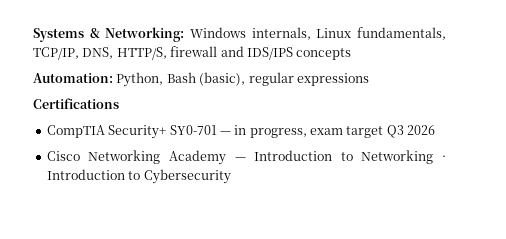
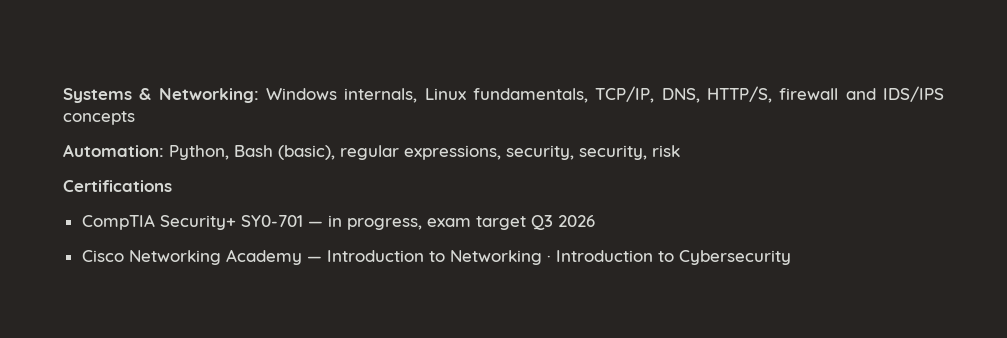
- Automation: Python, Bash (basic), regular expressions
+ Automation: Python, Bash (basic), regular expressions, security, security, risk

